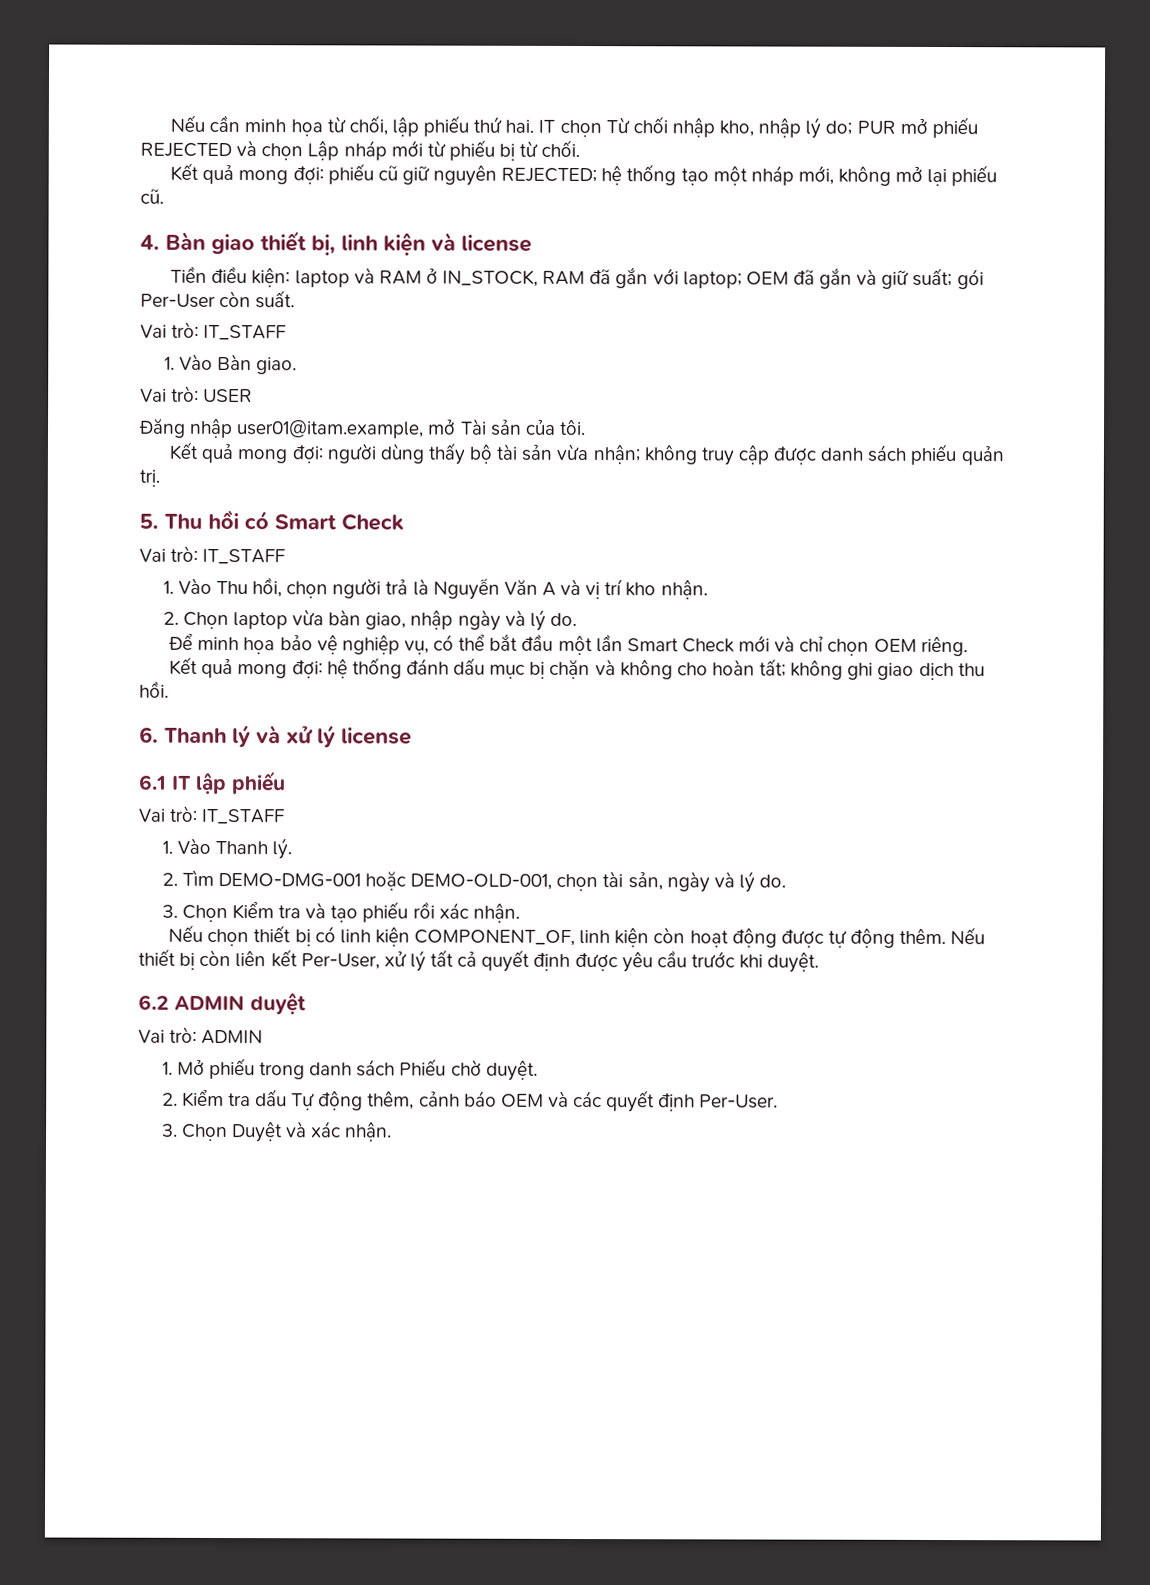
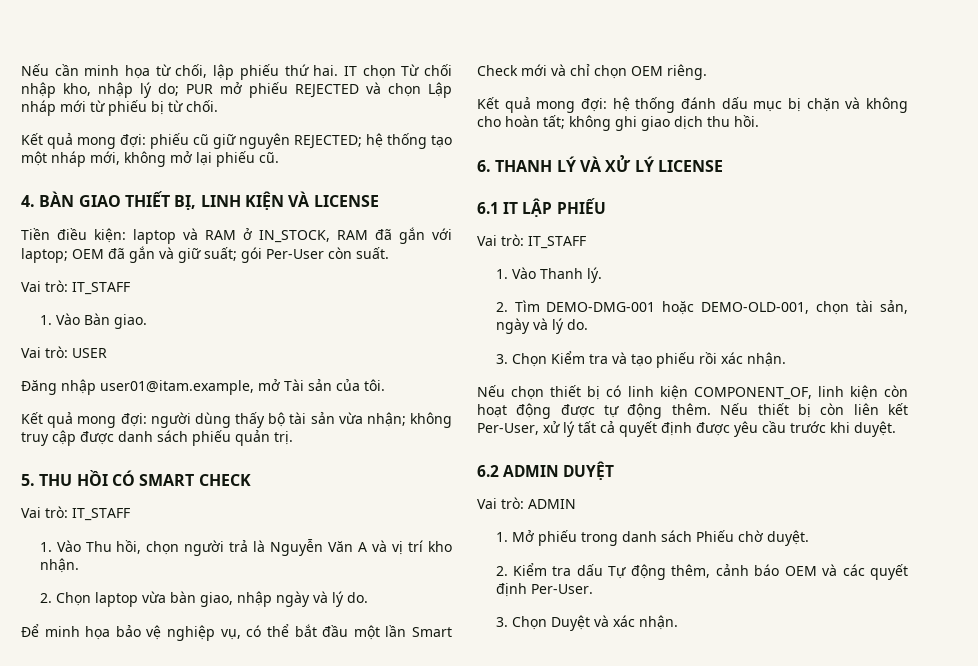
- 4. Bàn giao thiết bị, linh kiện và license
+ 4. BÀN GIAO THIẾT BỊ, LINH KIỆN VÀ LICENSE
- 5. Thu hồi có Smart Check
+ 5. THU HỒI CÓ SMART CHECK
- 6. Thanh lý và xử lý license
+ 6. THANH LÝ VÀ XỬ LÝ LICENSE
- 6.1 IT lập phiếu
+ 6.1 IT LẬP PHIẾU
- 6.2 ADMIN duyệt
+ 6.2 ADMIN DUYỆT

